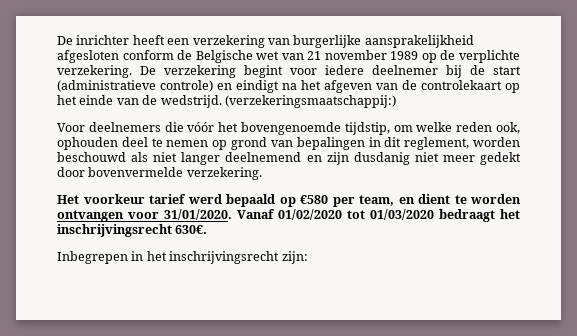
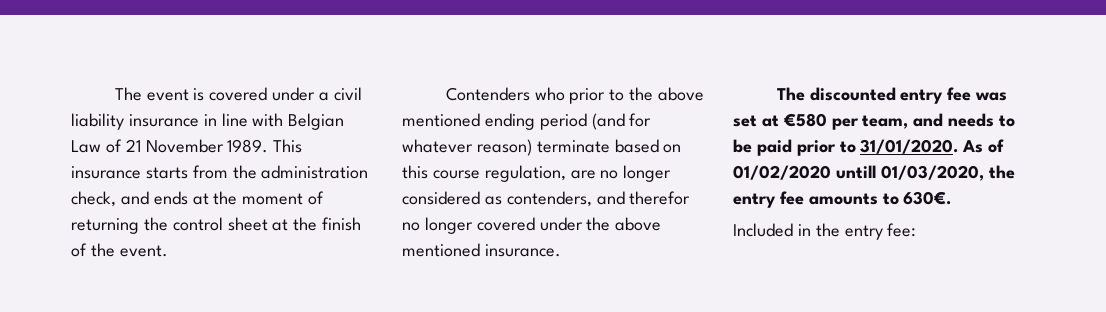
- De inrichter heeft een verzekering van burgerlijke aansprakelijkheid afgesloten conform de Belgische wet van 21 november 1989 op de verplichte verzekering. De verzekering begint voor iedere deelnemer bij de start (administratieve controle) en eindigt na het afgeven van de controlekaart op het einde van de wedstrijd. (verzekeringsmaatschappij:)
- Voor deelnemers die vóór het bovengenoemde tijdstip, om welke reden ook, ophouden deel te nemen op grond van bepalingen in dit reglement, worden beschouwd als niet langer deelnemend en zijn dusdanig niet meer gedekt door bovenvermelde verzekering.
- Het voorkeur tarief werd bepaald op €580 per team, en dient te worden ontvangen voor 31/01/2020. Vanaf 01/02/2020 tot 01/03/2020 bedraagt het inschrijvingsrecht 630€.
- Inbegrepen in het inschrijvingsrecht zijn:
+ The event is covered under a civil liability insurance in line with Belgian Law of 21 November 1989. This insurance starts from the administration check, and ends at the moment of returning the control sheet at the finish of the event.
+ Contenders who prior to the above mentioned ending period (and for whatever reason) terminate based on this course regulation, are no longer considered as contenders, and therefor no longer covered under the above mentioned insurance.
+ The discounted entry fee was set at €580 per team, and needs to be paid prior to 31/01/2020. As of 01/02/2020 untill 01/03/2020, the entry fee amounts to 630€.
+ Included in the entry fee:

